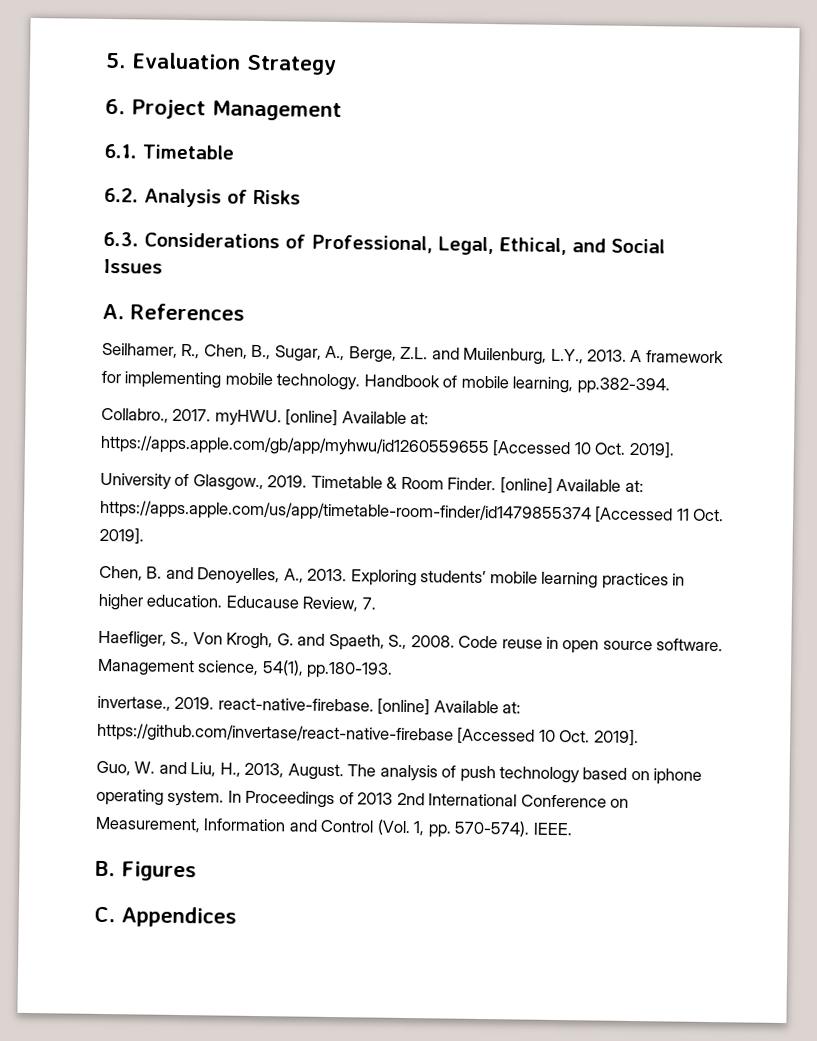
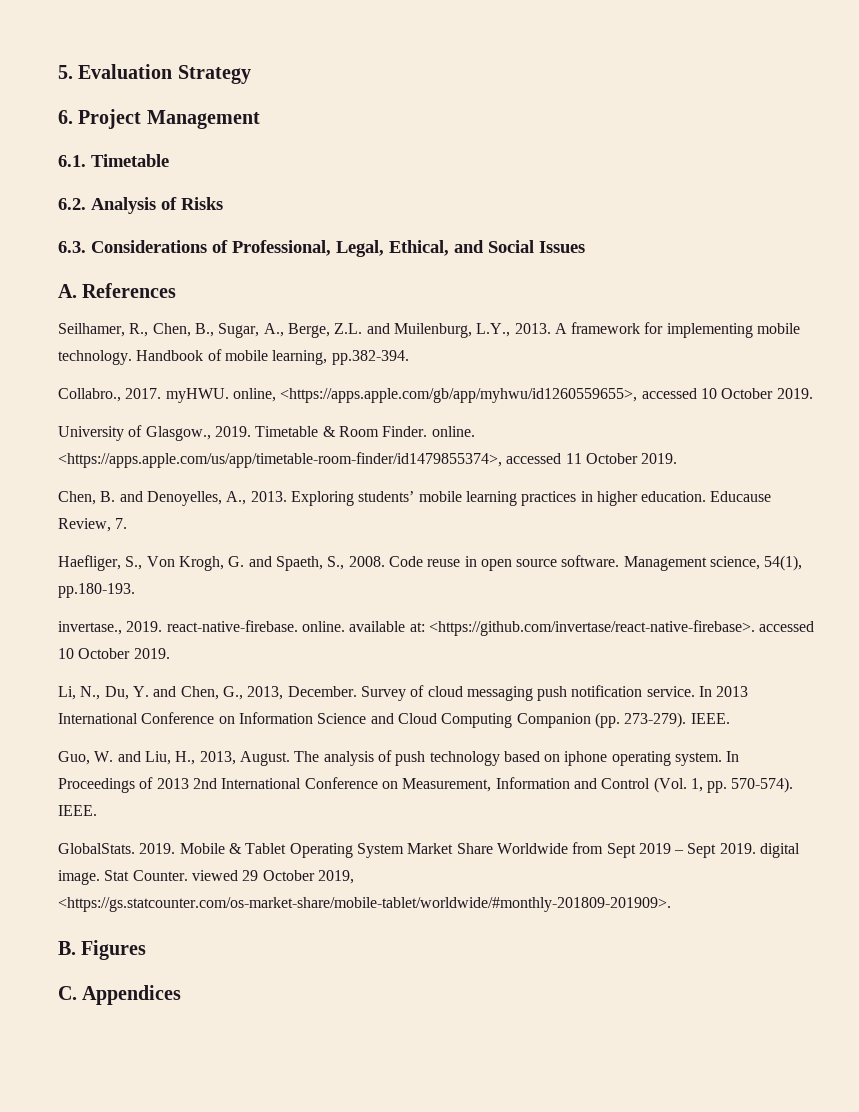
- Collabro., 2017. myHWU. [online] Available at: https://apps.apple.com/gb/app/myhwu/id1260559655 [Accessed 10 Oct. 2019].
+ Collabro., 2017. myHWU. online, <https://apps.apple.com/gb/app/myhwu/id1260559655>, accessed 10 October 2019.
- Timetable & Room Finder. [online] Available at: https://apps.apple.com/us/app/timetable-room-finder/id1479855374 [Accessed 11 Oct. 2019].
+ Timetable & Room Finder. online. <https://apps.apple.com/us/app/timetable-room-finder/id1479855374>, accessed 11 October 2019.
- invertase., 2019. react-native-firebase. [online] Available at: https://github.com/invertase/react-native-firebase [Accessed 10 Oct. 2019].
+ invertase., 2019. react-native-firebase. online. available at: <https://github.com/invertase/react-native-firebase>. accessed 10 October 2019.
+ Li, N., Du, Y. and Chen, G., 2013, December. Survey of cloud messaging push notification service. In 2013 International Conference on Information Science and Cloud Computing Companion (pp. 273-279). IEEE.
+ GlobalStats. 2019. Mobile & Tablet Operating System Market Share Worldwide from Sept 2019 – Sept 2019. digital image. Stat Counter. viewed 29 October 2019, <https://gs.statcounter.com/os-market-share/mobile-tablet/worldwide/#monthly-201809-201909>.

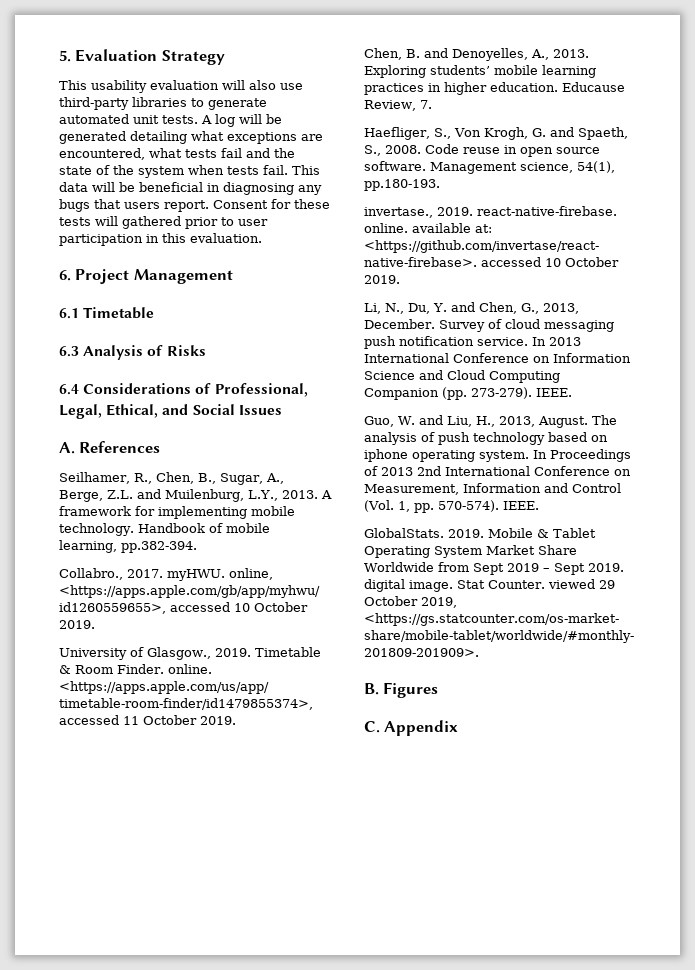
+ This usability evaluation will also use third-party libraries to generate automated unit tests. A log will be generated detailing what exceptions are encountered, what tests fail and the state of the system when tests fail. This data will be beneficial in diagnosing any bugs that users report. Consent for these tests will gathered prior to user participation in this evaluation.
- 6.1. Timetable
+ 6.1 Timetable
- 6.2. Analysis of Risks
+ 6.3 Analysis of Risks
- 6.3. Considerations of Professional, Legal, Ethical, and Social Issues
+ 6.4 Considerations of Professional, Legal, Ethical, and Social Issues
- C. Appendices
+ C. Appendix

